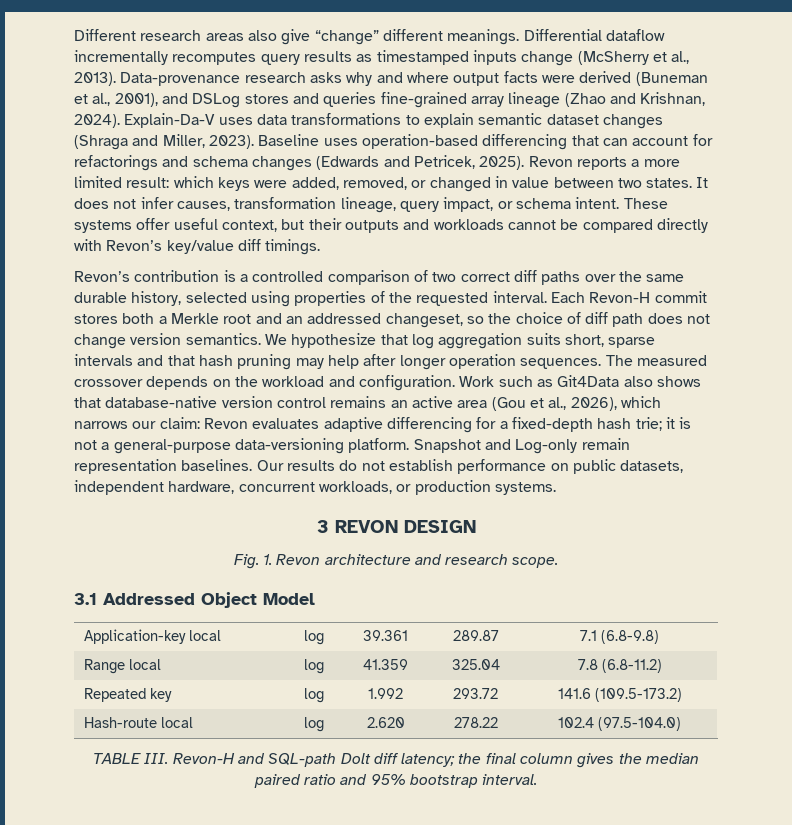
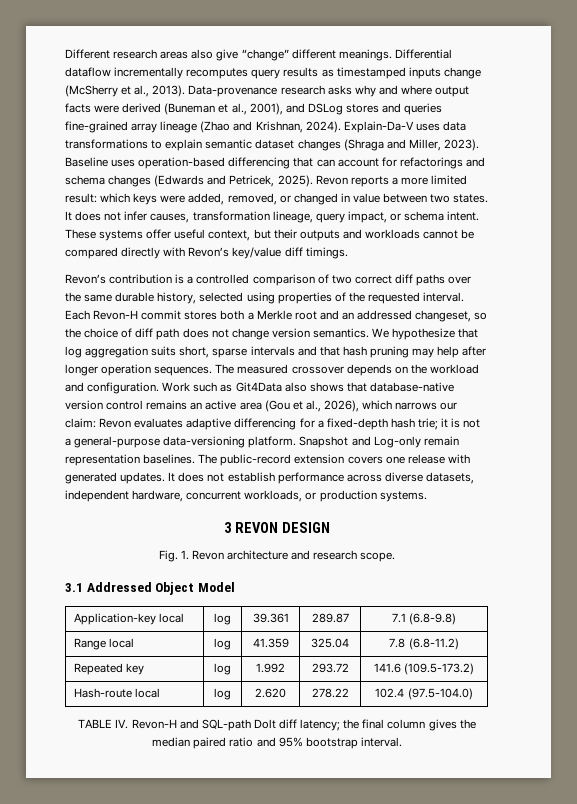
- Our results do not establish performance on public datasets, independent hardware, concurrent workloads, or production systems.
+ The public-record extension covers one release with generated updates. It does not establish performance across diverse datasets, independent hardware, concurrent workloads, or production systems.
- TABLE III. Revon-H and SQL-path Dolt diff latency; the final column gives the median paired ratio and 95% bootstrap interval.
+ TABLE IV. Revon-H and SQL-path Dolt diff latency; the final column gives the median paired ratio and 95% bootstrap interval.

